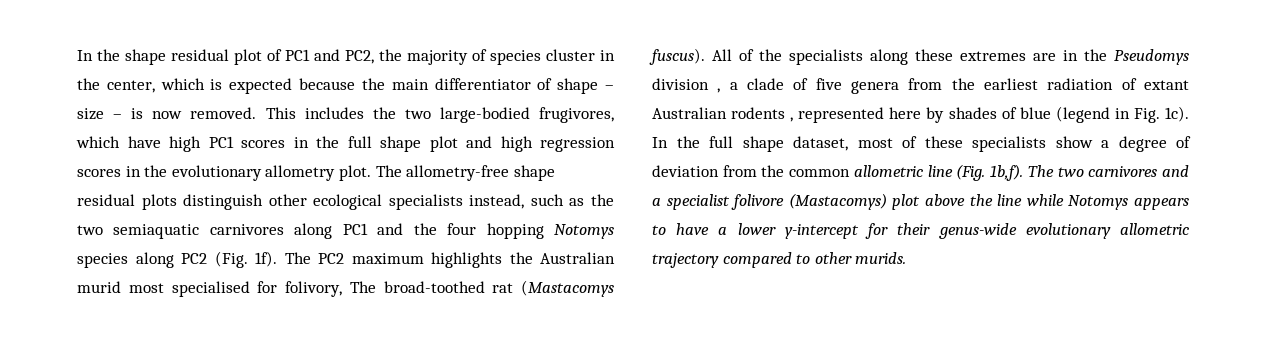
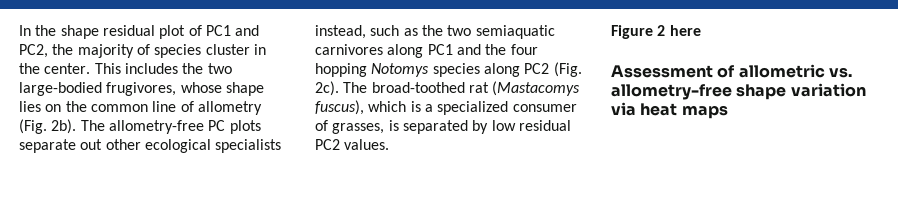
- In the shape residual plot of PC1 and PC2, the majority of species cluster in the center, which is expected because the main differentiator of shape – size – is now removed.
+ In the shape residual plot of PC1 and PC2, the majority of species cluster in the center.
- This includes the two large-bodied frugivores, which have high PC1 scores in the full shape plot and high regression scores in the evolutionary allometry plot. The allometry-free shape residual plots distinguish other ecological specialists instead, such as the two semiaquatic carnivores along PC1 and the four hopping Notomys species along PC2 (Fig. 1f). The PC2 maximum highlights the Australian murid most specialised for folivory, The broad-toothed rat (Mastacomys fuscus). All of the specialists along these extremes are in the Pseudomys division , a clade of five genera from the earliest radiation of extant Australian rodents , represented here by shades of blue (legend in Fig. 1c). In the full shape dataset, most of these specialists show a degree of deviation from the common allometric line (Fig. 1b,f). The two carnivores and a specialist folivore (Mastacomys) plot above the line while Notomys appears to have a lower y-intercept for their genus-wide evolutionary allometric trajectory compared to other murids.
+ This includes the two large-bodied frugivores, whose shape lies on the common line of allometry (Fig. 2b). The allometry-free PC plots separate out other ecological specialists instead, such as the two semiaquatic carnivores along PC1 and the four hopping Notomys species along PC2 (Fig. 2c). The broad-toothed rat (Mastacomys fuscus), which is a specialized consumer of grasses, is separated by low residual PC2 values.
+ Figure 2 here
+ Assessment of allometric vs. allometry-free shape variation via heat maps

